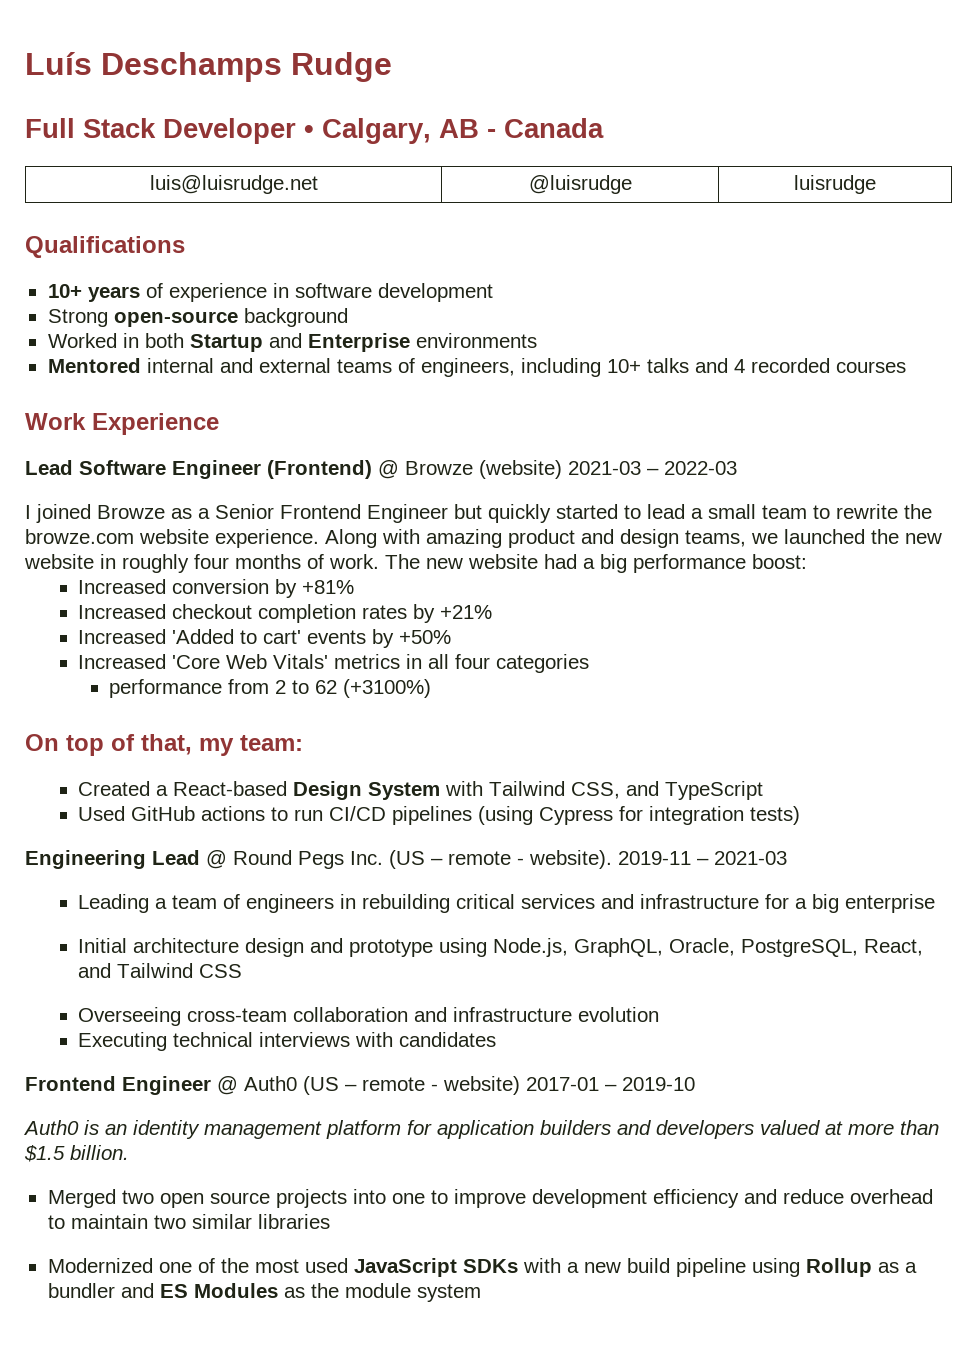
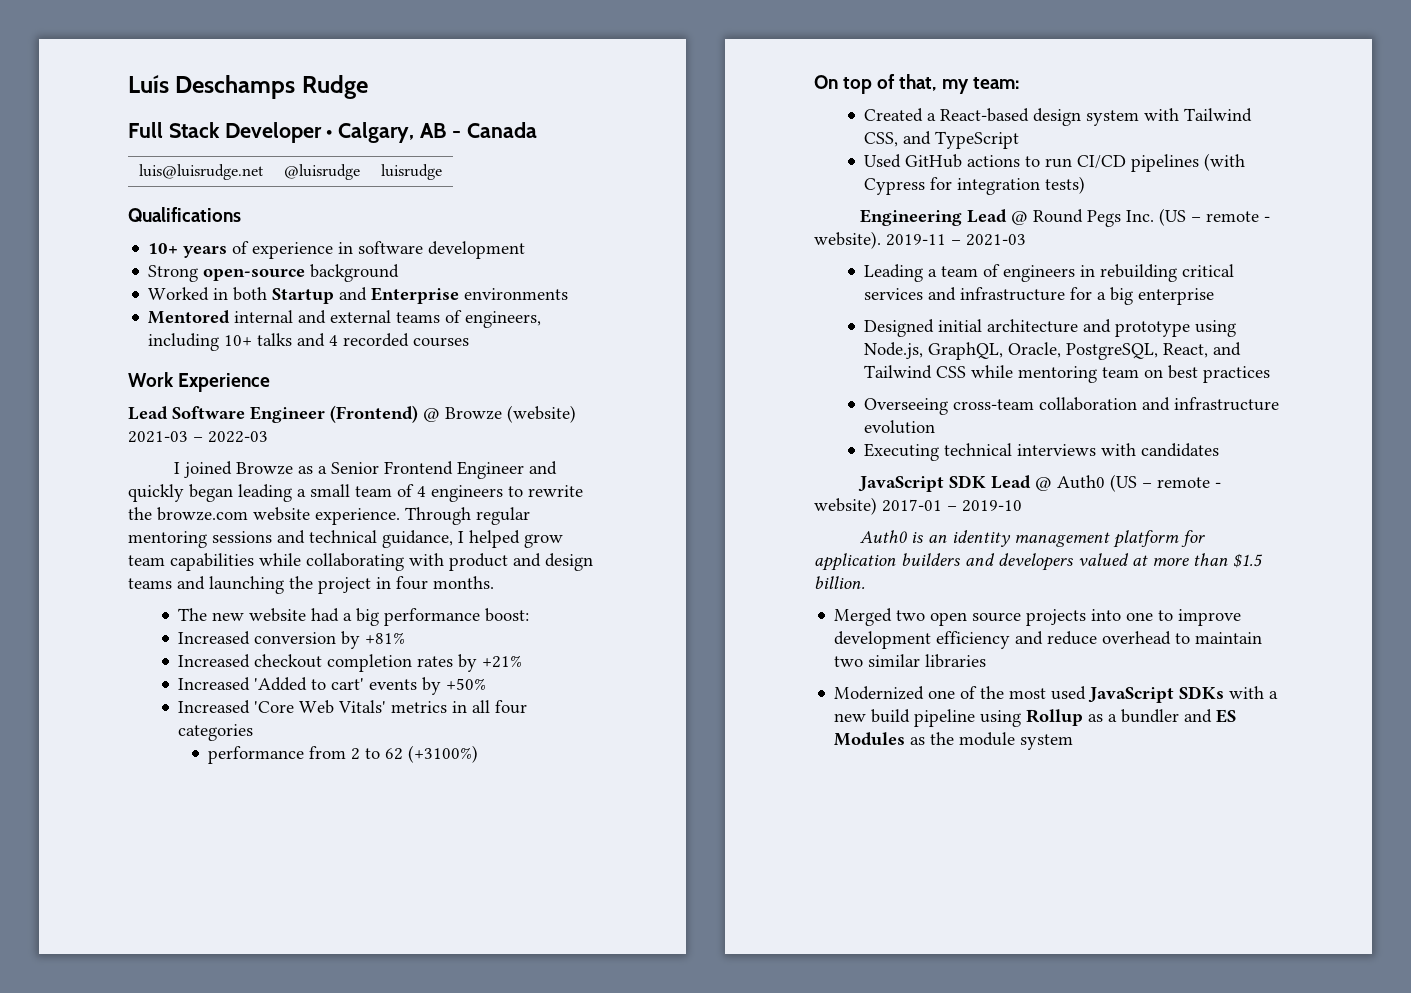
- I joined Browze as a Senior Frontend Engineer but quickly started to lead a small team to rewrite the browze.com website experience.
+ I joined Browze as a Senior Frontend Engineer and quickly began leading a small team of 4 engineers to rewrite the browze.com website experience.
- Along with amazing product and design teams, we launched the new website in roughly four months of work. The new website had a big performance boost:
+ Through regular mentoring sessions and technical guidance, I helped grow team capabilities while collaborating with product and design teams and launching the project in four months.
+ The new website had a big performance boost:
- Created a React-based Design System with Tailwind CSS, and TypeScript
+ Created a React-based design system with Tailwind CSS, and TypeScript
- Used GitHub actions to run CI/CD pipelines (using Cypress for integration tests)
+ Used GitHub actions to run CI/CD pipelines (with Cypress for integration tests)
- Initial architecture design and prototype using Node.js, GraphQL, Oracle, PostgreSQL, React, and Tailwind CSS
+ Designed initial architecture and prototype using Node.js, GraphQL, Oracle, PostgreSQL, React, and Tailwind CSS while mentoring team on best practices
- Frontend Engineer @ Auth0 (US – remote - website) 2017-01 – 2019-10
+ JavaScript SDK Lead @ Auth0 (US – remote - website) 2017-01 – 2019-10

